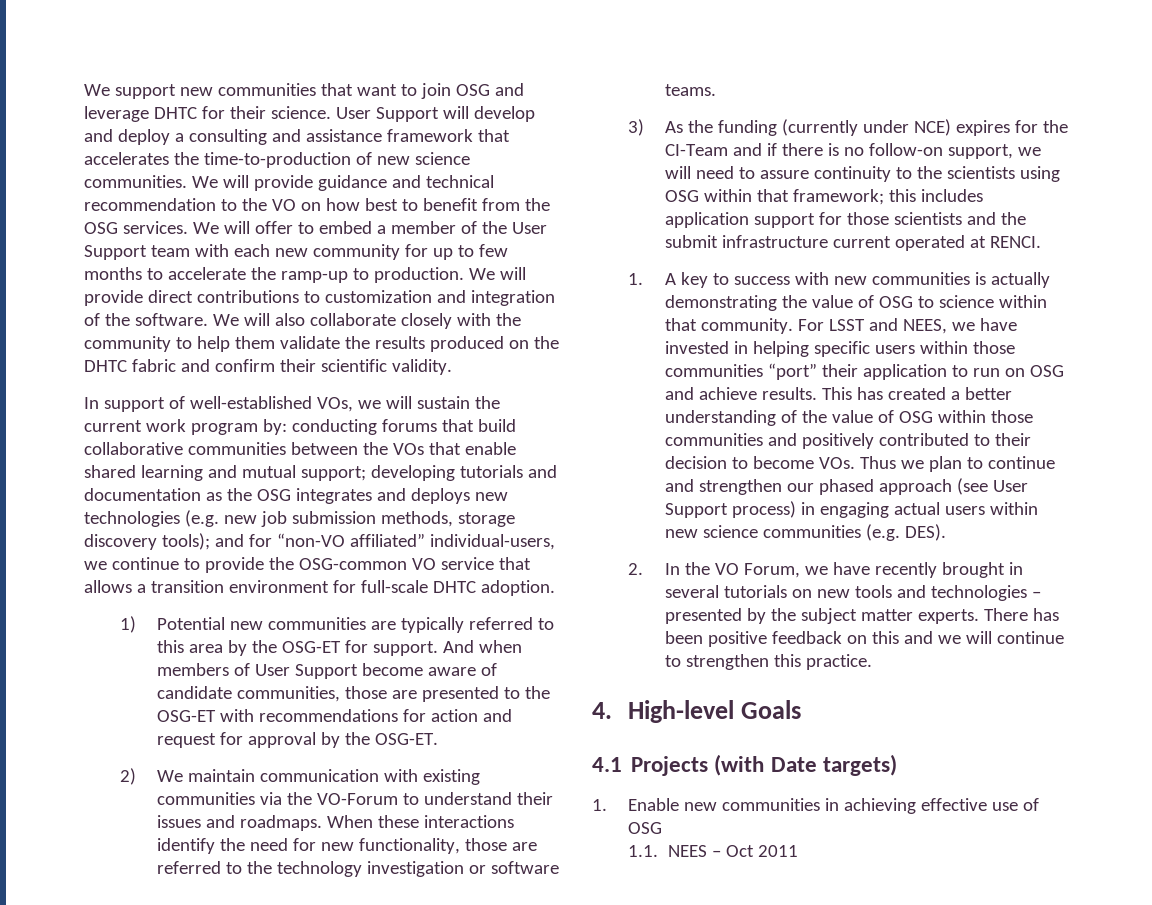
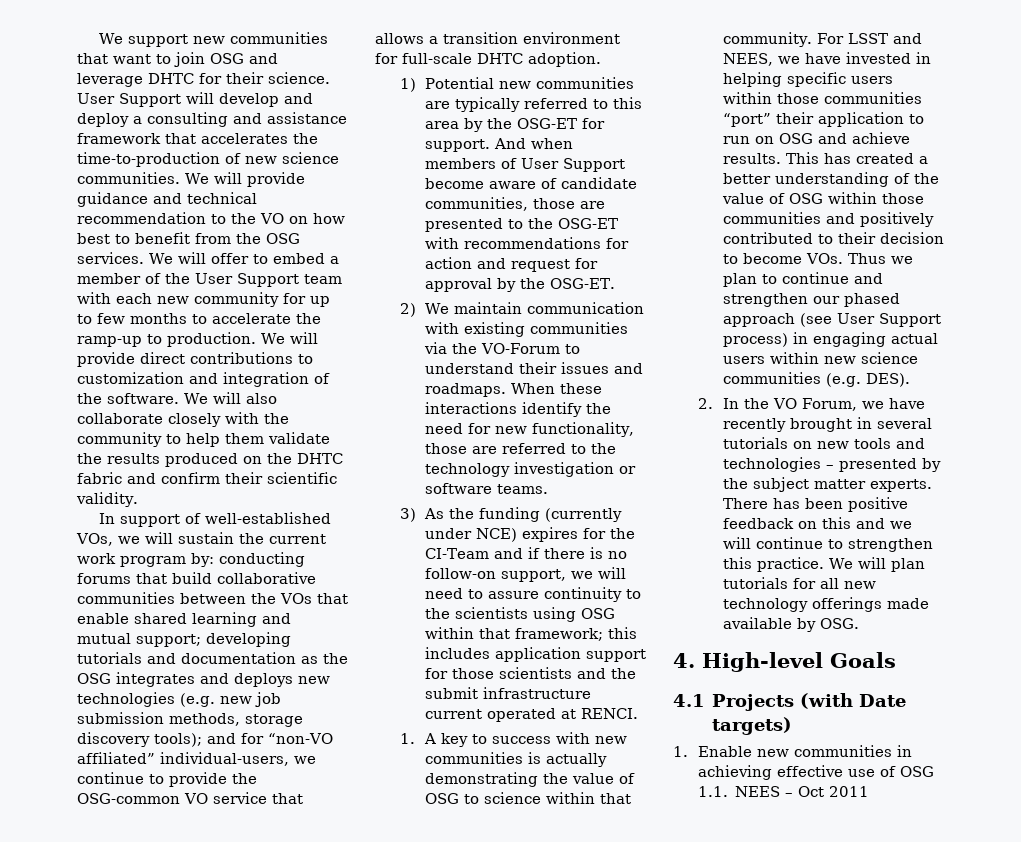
+ We will plan tutorials for all new technology offerings made available by OSG.

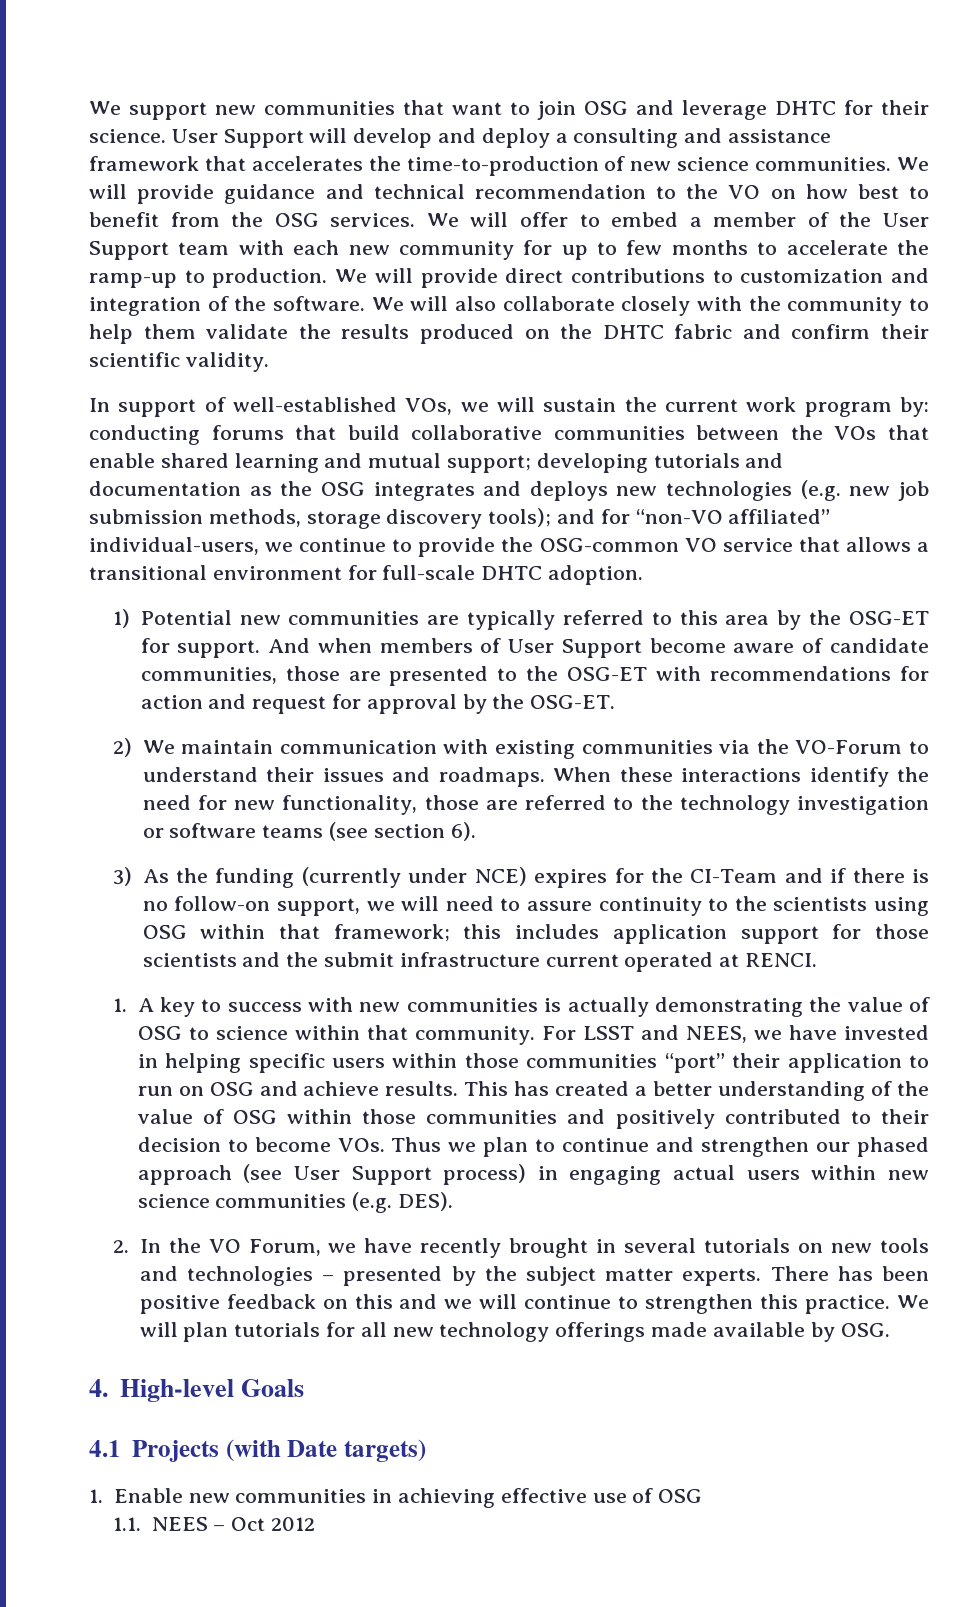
- and for “non-VO affiliated” individual-users, we continue to provide the OSG-common VO service that allows a transition environment for full-scale DHTC adoption.
+ and for “non-VO affiliated” individual-users, we continue to provide the OSG-common VO service that allows a transitional environment for full-scale DHTC adoption.
- When these interactions identify the need for new functionality, those are referred to the technology investigation or software teams.
+ When these interactions identify the need for new functionality, those are referred to the technology investigation or software teams (see section 6).
- 1.1. NEES – Oct 2011
+ 1.1. NEES – Oct 2012

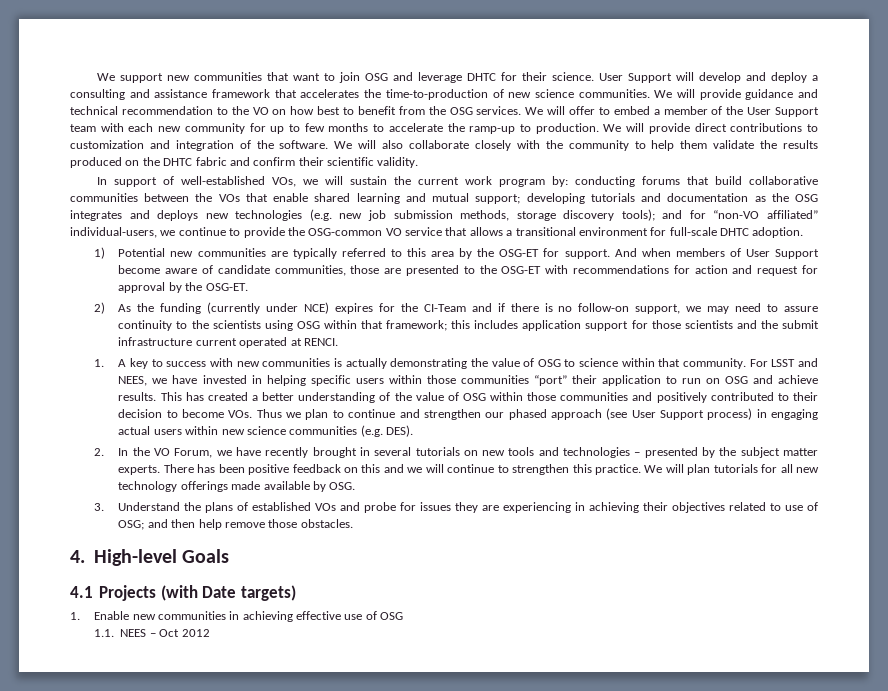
- 2) We maintain communication with existing communities via the VO-Forum to understand their issues and roadmaps. When these interactions identify the need for new functionality, those are referred to the technology investigation or software teams (see section 6).
- 3) As the funding (currently under NCE) expires for the CI-Team and if there is no follow-on support, we will need to assure continuity to the scientists using OSG within that framework; this includes application support for those scientists and the submit infrastructure current operated at RENCI.
+ 2) As the funding (currently under NCE) expires for the CI-Team and if there is no follow-on support, we may need to assure continuity to the scientists using OSG within that framework; this includes application support for those scientists and the submit infrastructure current operated at RENCI.
+ 3. Understand the plans of established VOs and probe for issues they are experiencing in achieving their objectives related to use of OSG; and then help remove those obstacles.

